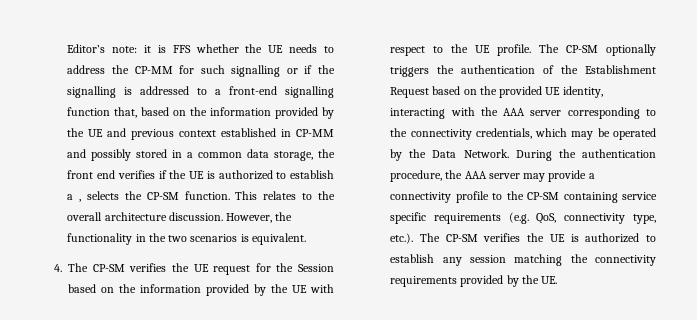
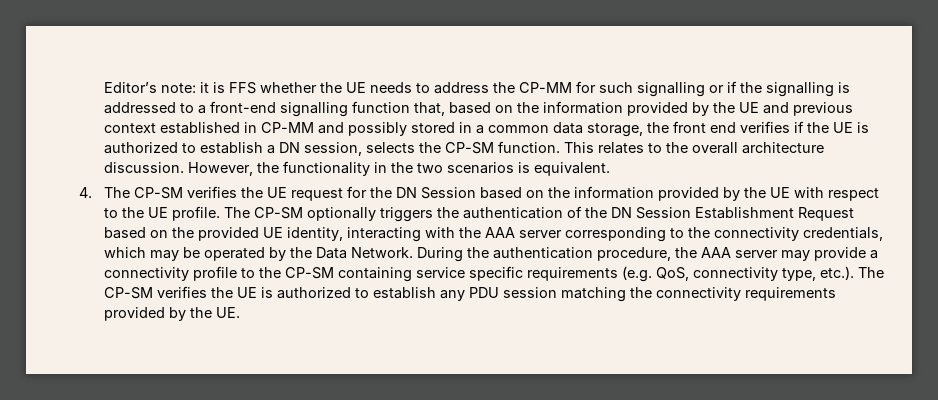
- it is FFS whether the UE needs to address the CP-MM for such signalling or if the signalling is addressed to a front-end signalling function that, based on the information provided by the UE and previous context established in CP-MM and possibly stored in a common data storage, the front end verifies if the UE is authorized to establish a , selects the CP-SM function.
+ it is FFS whether the UE needs to address the CP-MM for such signalling or if the signalling is addressed to a front-end signalling function that, based on the information provided by the UE and previous context established in CP-MM and possibly stored in a common data storage, the front end verifies if the UE is authorized to establish a DN session, selects the CP-SM function.
- 4. The CP-SM verifies the UE request for the Session based on the information provided by the UE with respect to the UE profile.
+ 4. The CP-SM verifies the UE request for the DN Session based on the information provided by the UE with respect to the UE profile.
- The CP-SM optionally triggers the authentication of the Establishment Request based on the provided UE identity, interacting with the AAA server corresponding to the connectivity credentials, which may be operated by the Data Network.
+ The CP-SM optionally triggers the authentication of the DN Session Establishment Request based on the provided UE identity, interacting with the AAA server corresponding to the connectivity credentials, which may be operated by the Data Network.
- During the authentication procedure, the AAA server may provide a connectivity profile to the CP-SM containing service specific requirements (e.g. QoS, connectivity type, etc.). The CP-SM verifies the UE is authorized to establish any session matching the connectivity requirements provided by the UE.
+ During the authentication procedure, the AAA server may provide a connectivity profile to the CP-SM containing service specific requirements (e.g. QoS, connectivity type, etc.). The CP-SM verifies the UE is authorized to establish any PDU session matching the connectivity requirements provided by the UE.

